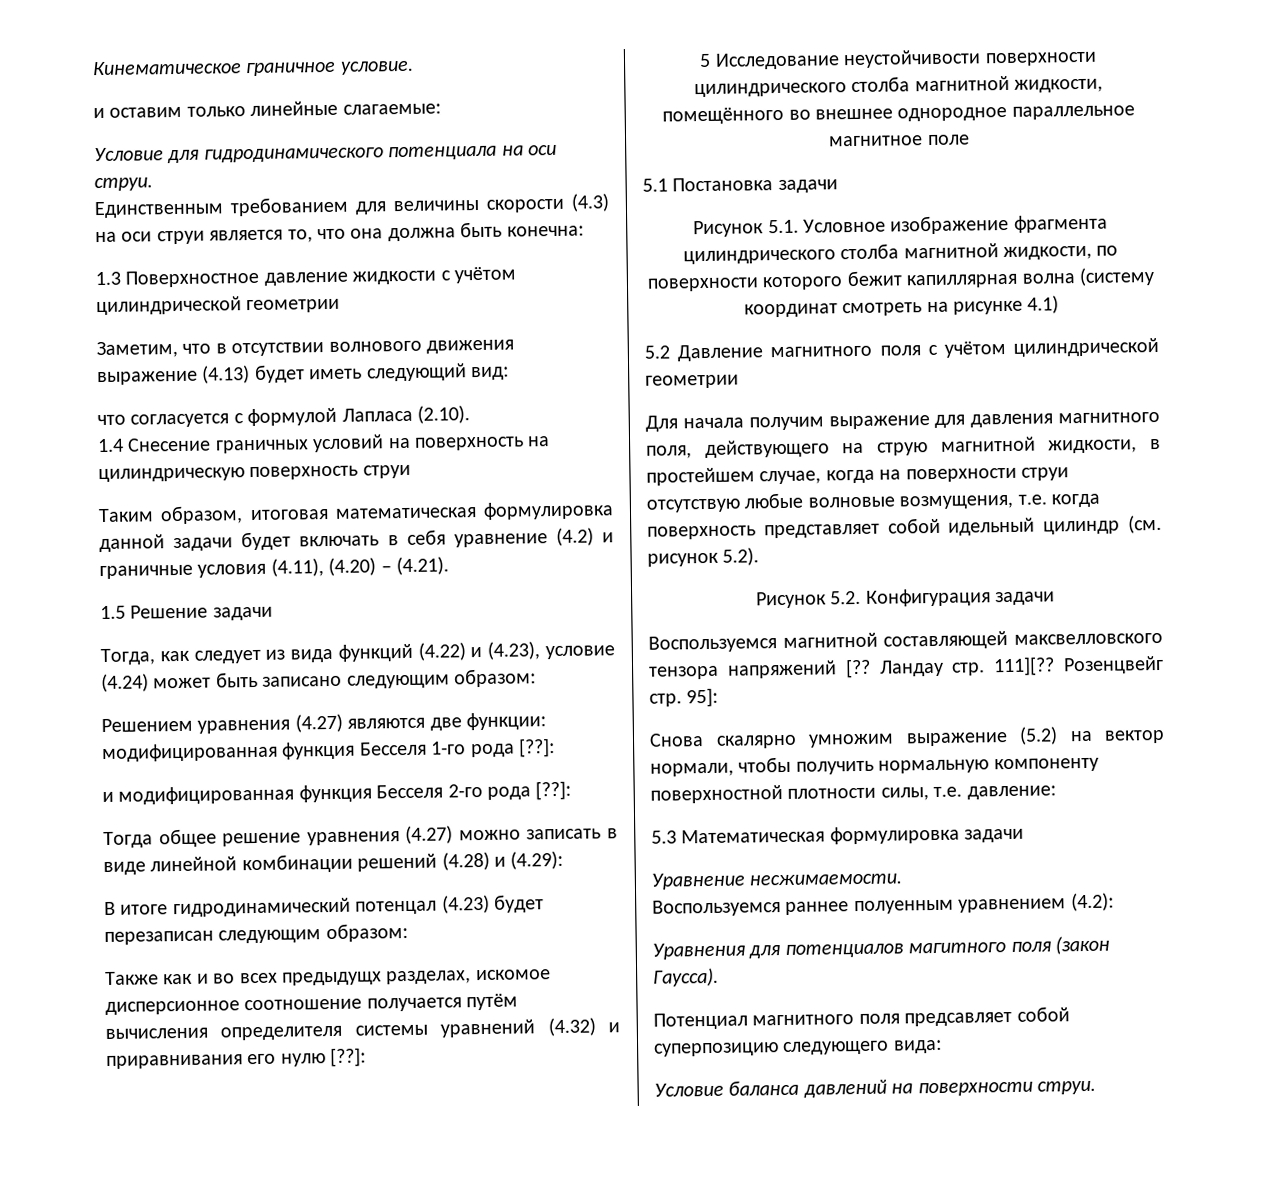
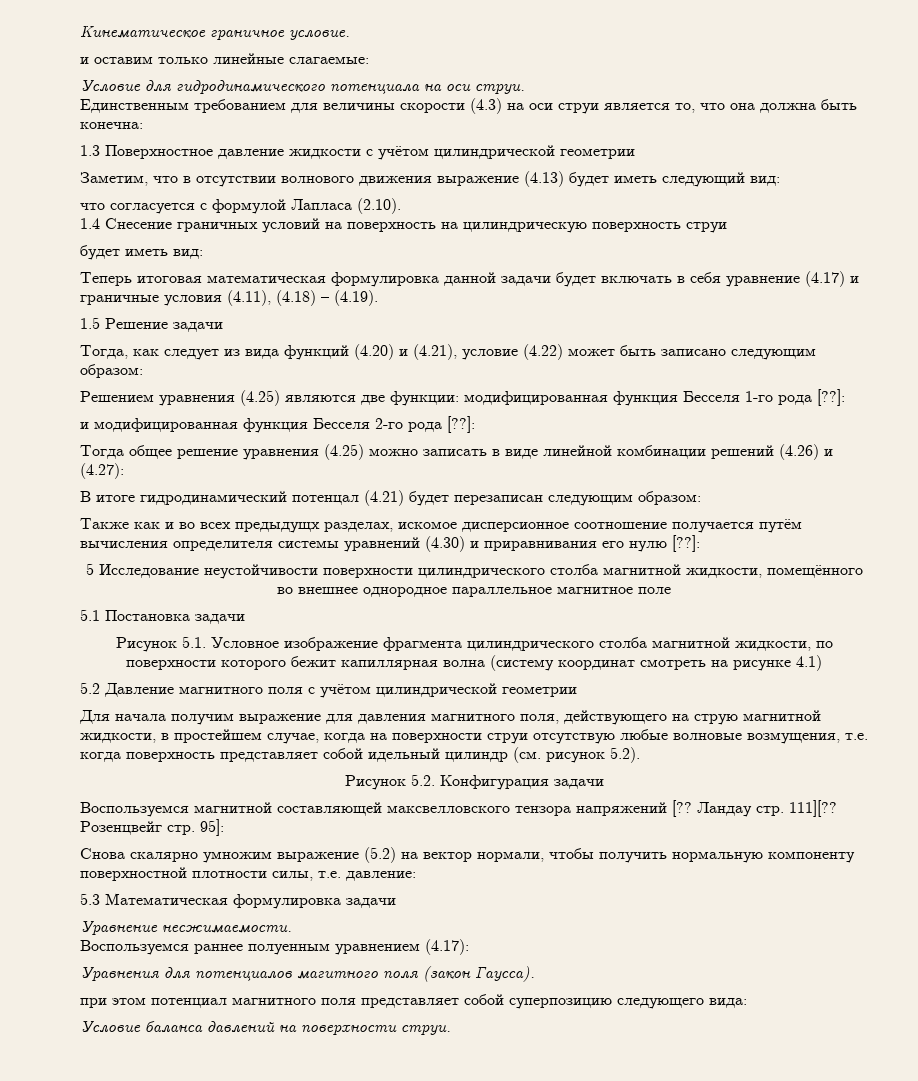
- Таким образом, итоговая математическая формулировка данной задачи будет включать в себя уравнение (4.2) и граничные условия (4.11), (4.20) – (4.21).
+ будет иметь вид:
+ Теперь итоговая математическая формулировка данной задачи будет включать в себя уравнение (4.17) и граничные условия (4.11), (4.18) – (4.19).
- Тогда, как следует из вида функций (4.22) и (4.23), условие (4.24) может быть записано следующим образом:
+ Тогда, как следует из вида функций (4.20) и (4.21), условие (4.22) может быть записано следующим образом:
- Решением уравнения (4.27) являются две функции: модифицированная функция Бесселя 1-го рода [??]:
+ Решением уравнения (4.25) являются две функции: модифицированная функция Бесселя 1-го рода [??]:
- Тогда общее решение уравнения (4.27) можно записать в виде линейной комбинации решений (4.28) и (4.29):
+ Тогда общее решение уравнения (4.25) можно записать в виде линейной комбинации решений (4.26) и (4.27):
- В итоге гидродинамический потенцал (4.23) будет перезаписан следующим образом:
+ В итоге гидродинамический потенцал (4.21) будет перезаписан следующим образом:
- Также как и во всех предыдущх разделах, искомое дисперсионное соотношение получается путём вычисления определителя системы уравнений (4.32) и приравнивания его нулю [??]:
+ Также как и во всех предыдущх разделах, искомое дисперсионное соотношение получается путём вычисления определителя системы уравнений (4.30) и приравнивания его нулю [??]:
- Воспользуемся раннее полуенным уравнением (4.2):
+ Воспользуемся раннее полуенным уравнением (4.17):
- Потенциал магнитного поля предсавляет собой суперпозицию следующего вида:
+ при этом потенциал магнитного поля представляет собой суперпозицию следующего вида:

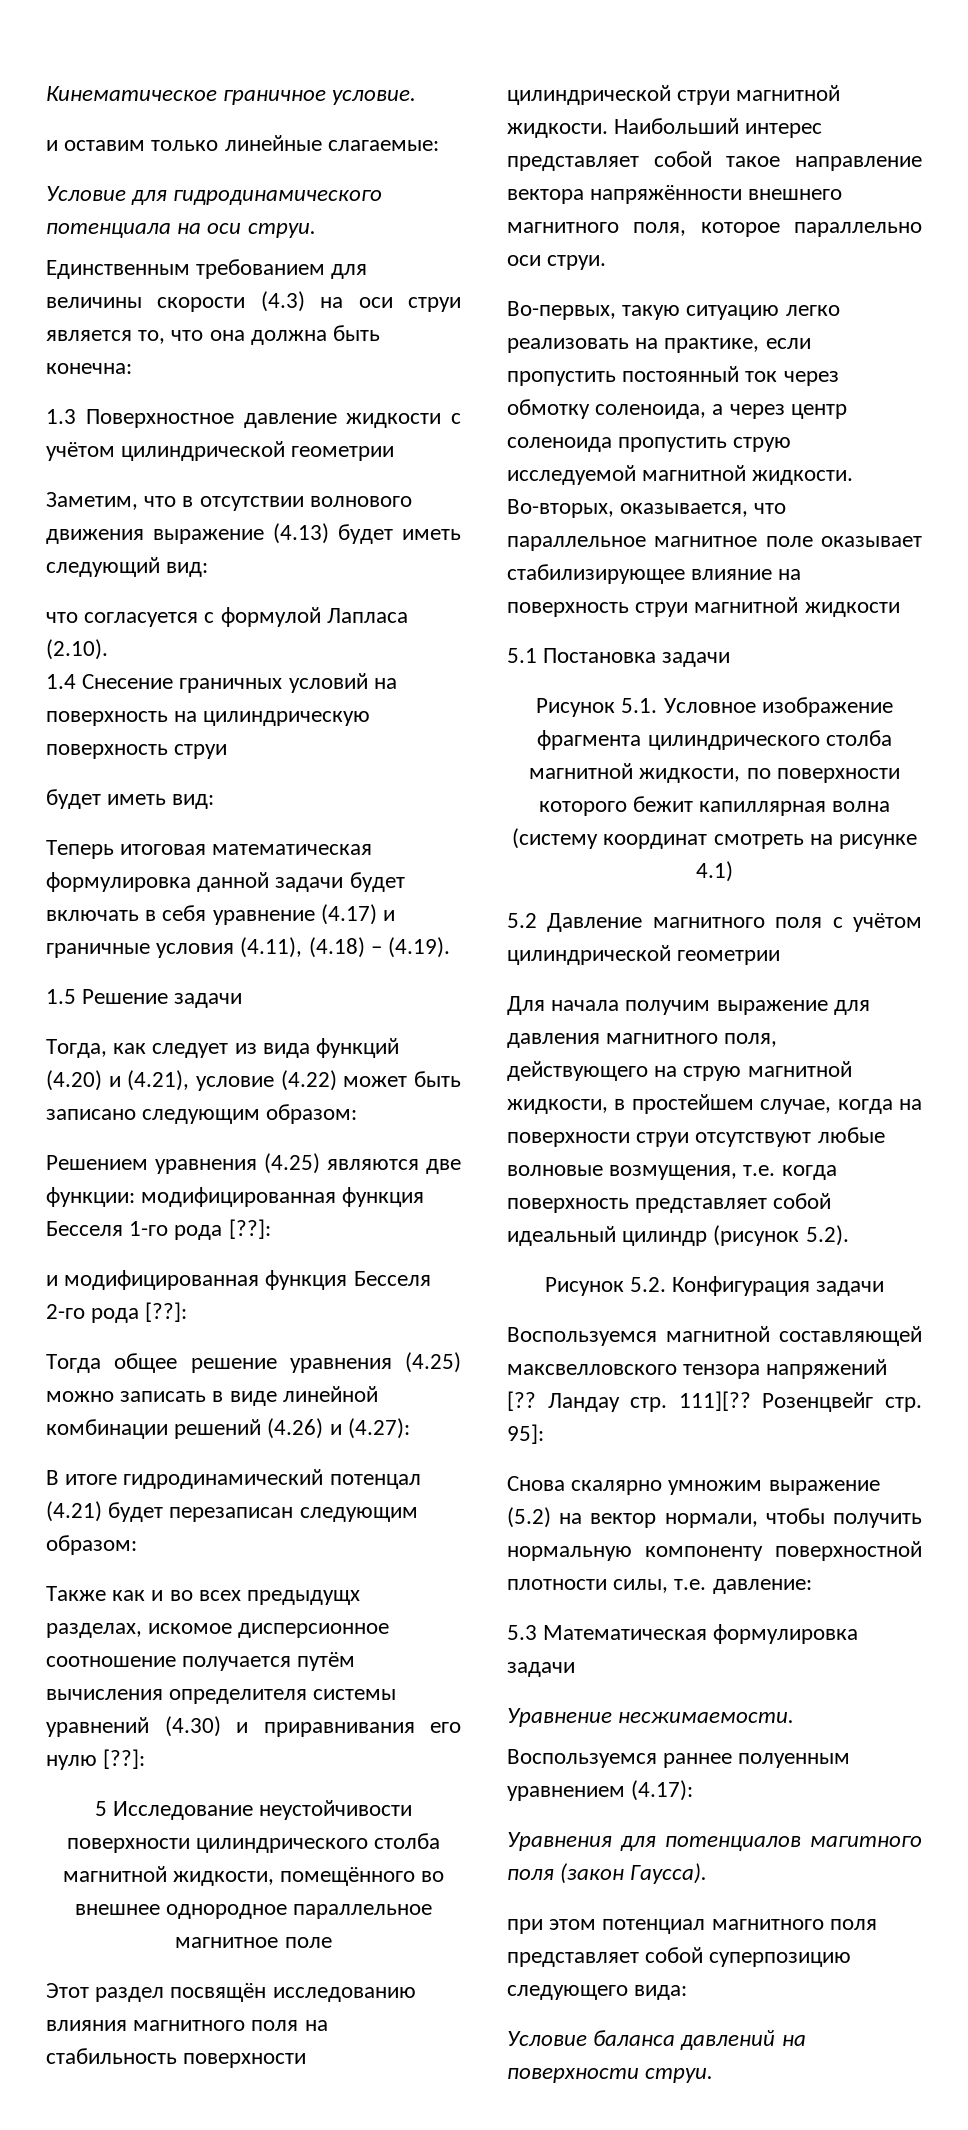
+ Этот раздел посвящён исследованию влияния магнитного поля на стабильность поверхности цилиндрической струи магнитной жидкости. Наибольший интерес представляет собой такое направление вектора напряжённости внешнего магнитного поля, которое параллельно оси струи.
+ Во-первых, такую ситуацию легко реализовать на практике, если пропустить постоянный ток через обмотку соленоида, а через центр соленоида пропустить струю исследуемой магнитной жидкости. Во-вторых, оказывается, что параллельное магнитное поле оказывает стабилизирующее влияние на поверхность струи магнитной жидкости
- Для начала получим выражение для давления магнитного поля, действующего на струю магнитной жидкости, в простейшем случае, когда на поверхности струи отсутствую любые волновые возмущения, т.е. когда поверхность представляет собой идельный цилиндр (см. рисунок 5.2).
+ Для начала получим выражение для давления магнитного поля, действующего на струю магнитной жидкости, в простейшем случае, когда на поверхности струи отсутствуют любые волновые возмущения, т.е. когда поверхность представляет собой идеальный цилиндр (рисунок 5.2).

